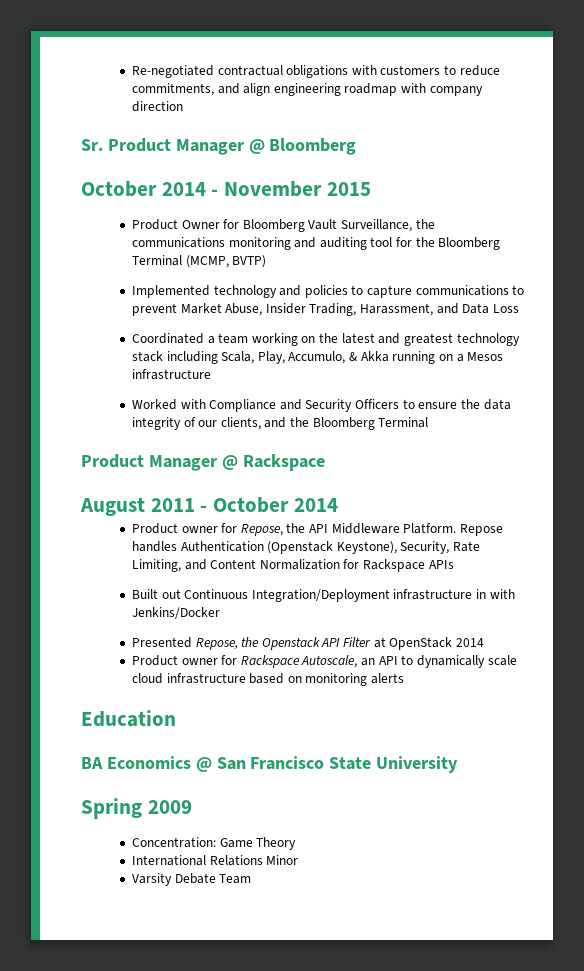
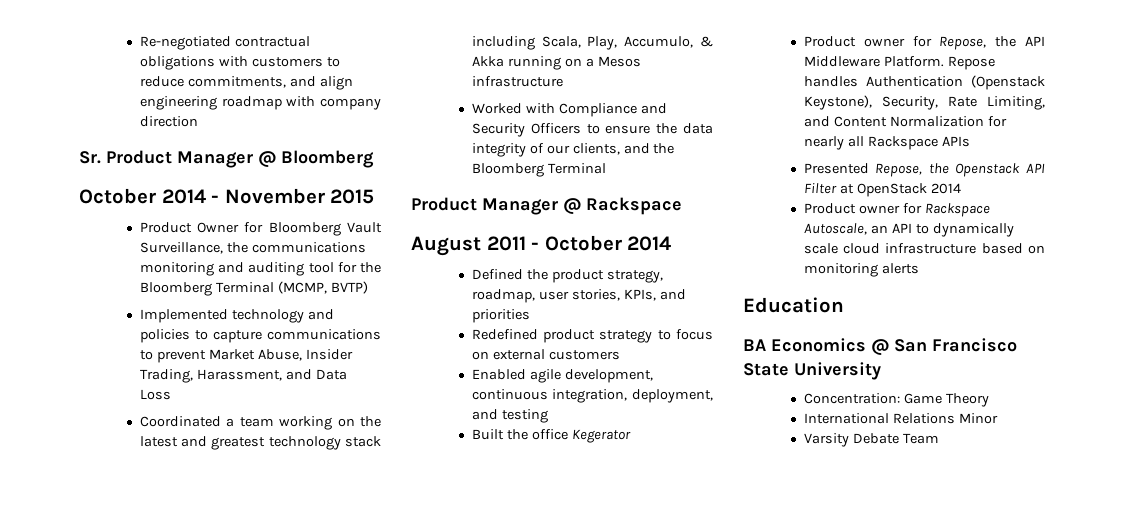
+ Defined the product strategy, roadmap, user stories, KPIs, and priorities
+ Redefined product strategy to focus on external customers
+ Enabled agile development, continuous integration, deployment, and testing
+ Built the office Kegerator
- Repose handles Authentication (Openstack Keystone), Security, Rate Limiting, and Content Normalization for Rackspace APIs
+ Repose handles Authentication (Openstack Keystone), Security, Rate Limiting, and Content Normalization for nearly all Rackspace APIs
- Built out Continuous Integration/Deployment infrastructure in with Jenkins/Docker
- Spring 2009

